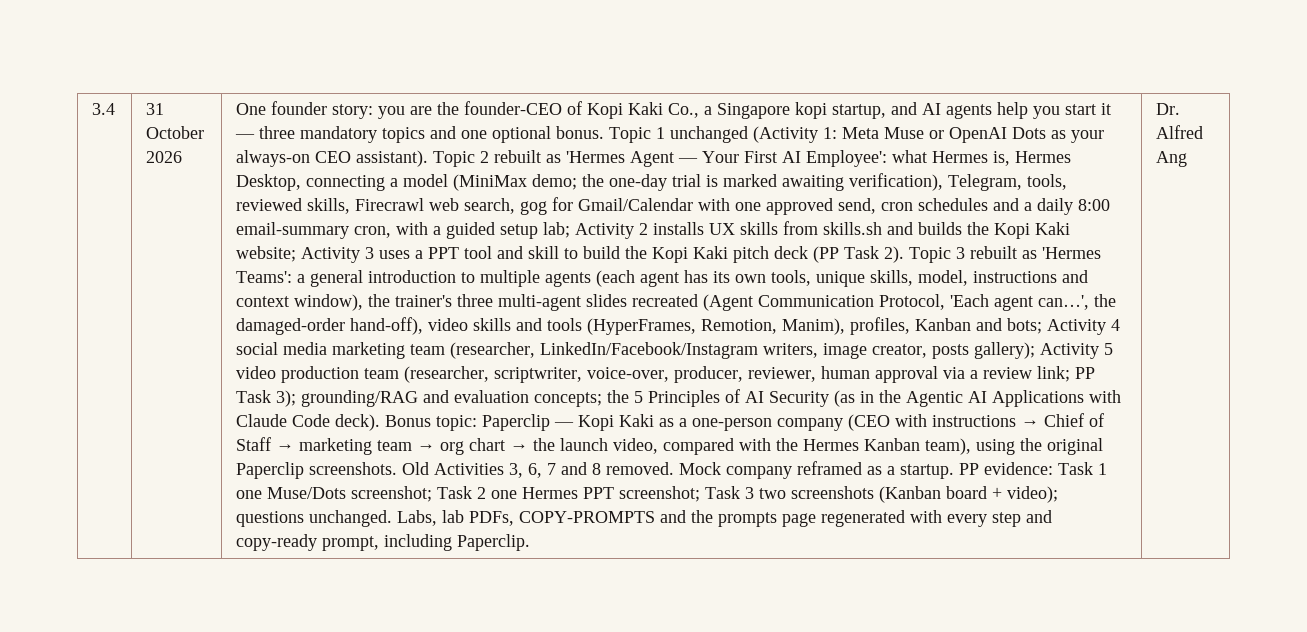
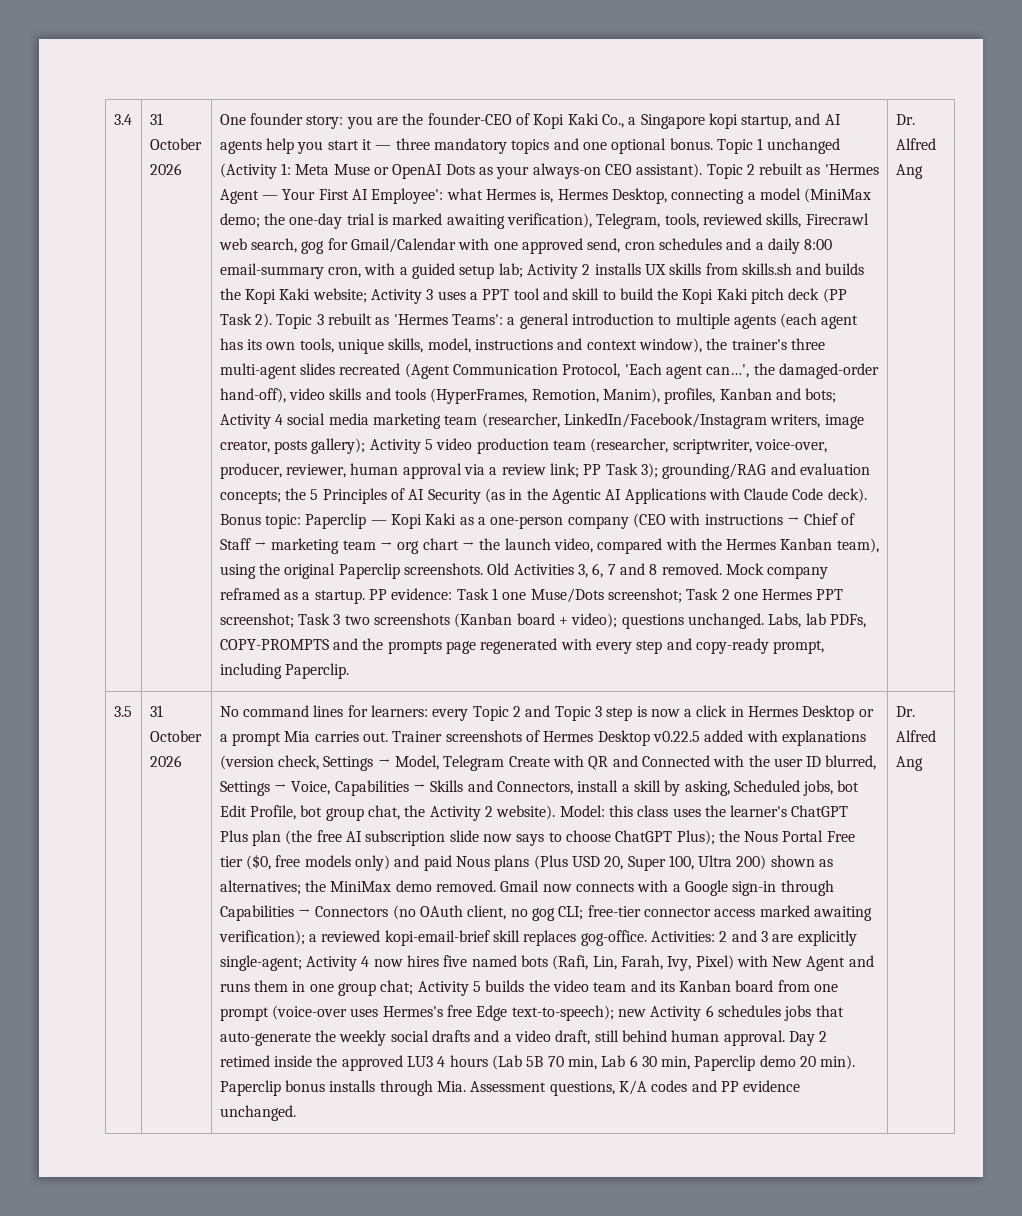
+ 3.5 | 31 October 2026 | No command lines for learners: every Topic 2 and Topic 3 step is now a click in Hermes Desktop or a prompt Mia carries out. Trainer screenshots of Hermes Desktop v0.22.5 added with explanations (version check, Settings → Model, Telegram Create with QR and Connected with the user ID blurred, Settings → Voice, Capabilities → Skills and Connectors, install a skill by asking, Scheduled jobs, bot Edit Profile, bot group chat, the Activity 2 website). Model: this class uses the learner's ChatGPT Plus plan (the free AI subscription slide now says to choose ChatGPT Plus); the Nous Portal Free tier ($0, free models only) and paid Nous plans (Plus USD 20, Super 100, Ultra 200) shown as alternatives; the MiniMax demo removed. Gmail now connects with a Google sign-in through Capabilities → Connectors (no OAuth client, no gog CLI; free-tier connector access marked awaiting verification); a reviewed kopi-email-brief skill replaces gog-office. Activities: 2 and 3 are explicitly single-agent; Activity 4 now hires five named bots (Rafi, Lin, Farah, Ivy, Pixel) with New Agent and runs them in one group chat; Activity 5 builds the video team and its Kanban board from one prompt (voice-over uses Hermes's free Edge text-to-speech); new Activity 6 schedules jobs that auto-generate the weekly social drafts and a video draft, still behind human approval. Day 2 retimed inside the approved LU3 4 hours (Lab 5B 70 min, Lab 6 30 min, Paperclip demo 20 min). Paperclip bonus installs through Mia. Assessment questions, K/A codes and PP evidence unchanged. | Dr. Alfred Ang

